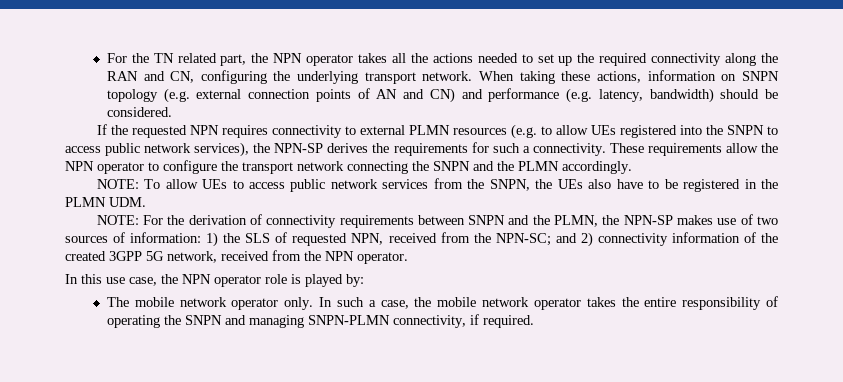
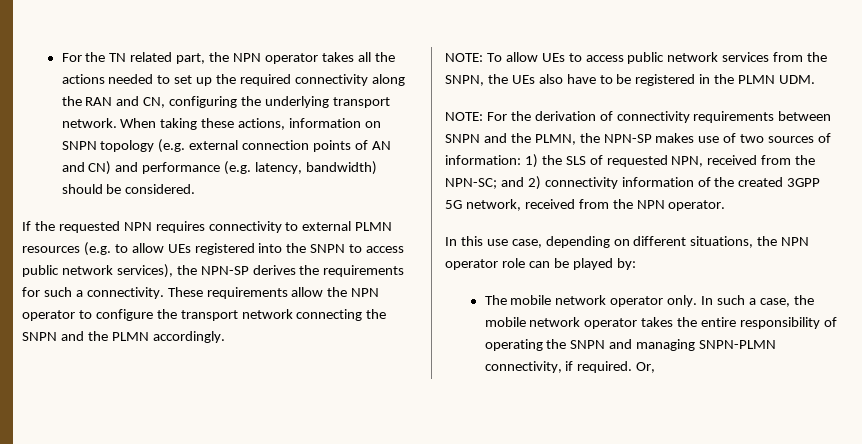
- In this use case, the NPN operator role is played by:
+ In this use case, depending on different situations, the NPN operator role can be played by:
+ Or,

